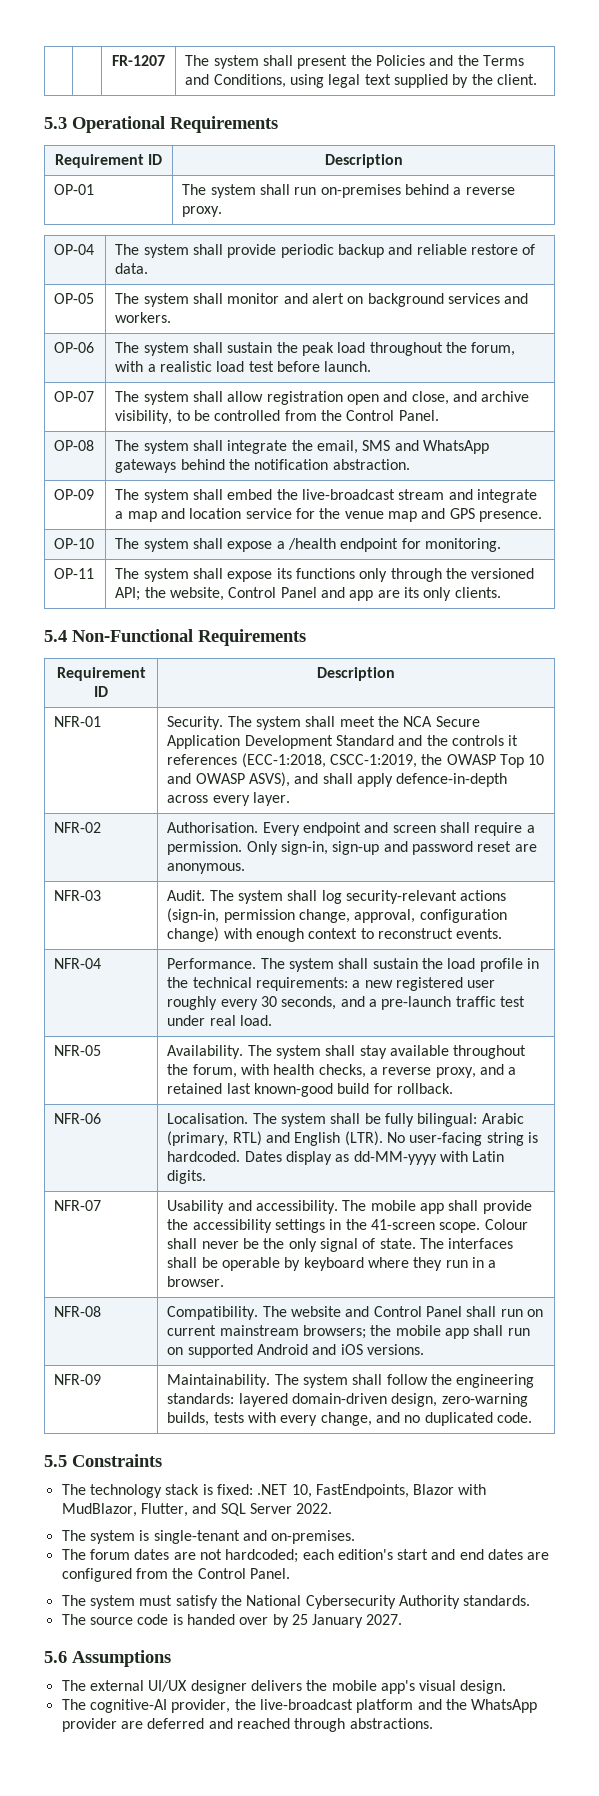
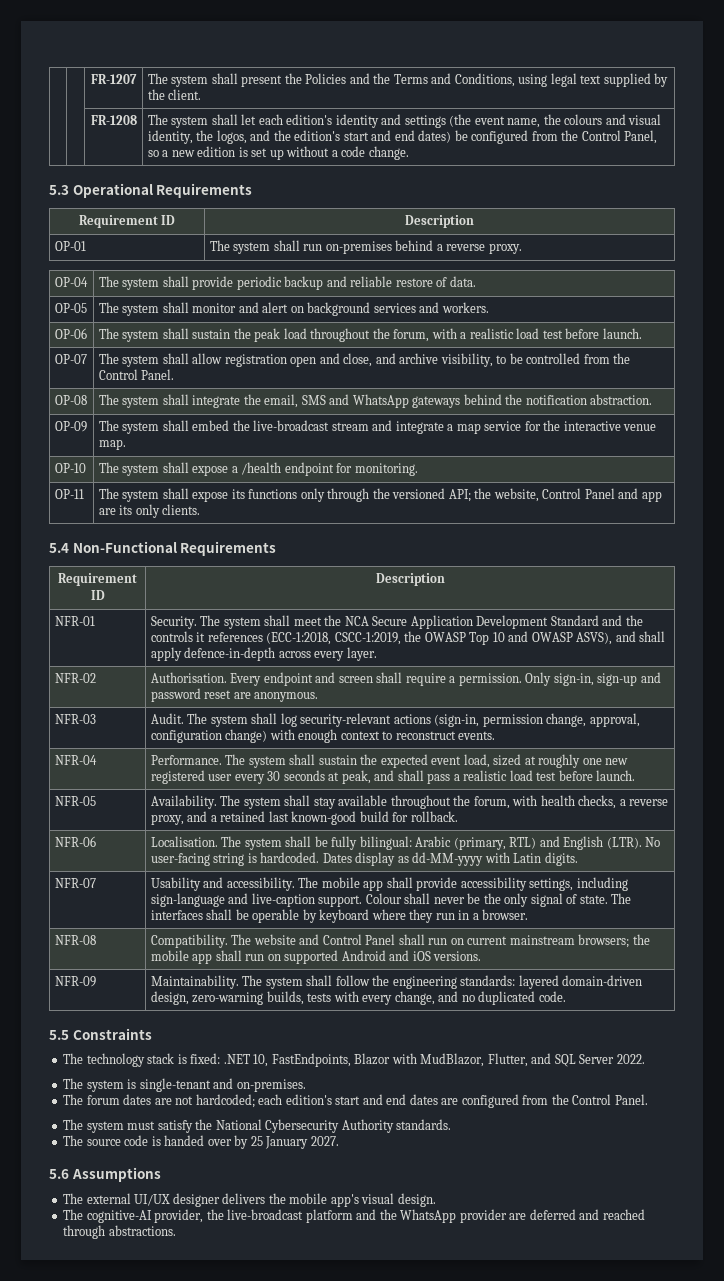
+ FR-1208 | The system shall let each edition's identity and settings (the event name, the colours and visual identity, the logos, and the edition's start and end dates) be configured from the Control Panel, so a new edition is set up without a code change.
- OP-09 | The system shall embed the live-broadcast stream and integrate a map and location service for the venue map and GPS presence.
+ OP-09 | The system shall embed the live-broadcast stream and integrate a map service for the interactive venue map.
- NFR-04 | Performance. The system shall sustain the load profile in the technical requirements: a new registered user roughly every 30 seconds, and a pre-launch traffic test under real load.
+ NFR-04 | Performance. The system shall sustain the expected event load, sized at roughly one new registered user every 30 seconds at peak, and shall pass a realistic load test before launch.
- NFR-07 | Usability and accessibility. The mobile app shall provide the accessibility settings in the 41-screen scope. Colour shall never be the only signal of state. The interfaces shall be operable by keyboard where they run in a browser.
+ NFR-07 | Usability and accessibility. The mobile app shall provide accessibility settings, including sign-language and live-caption support. Colour shall never be the only signal of state. The interfaces shall be operable by keyboard where they run in a browser.

